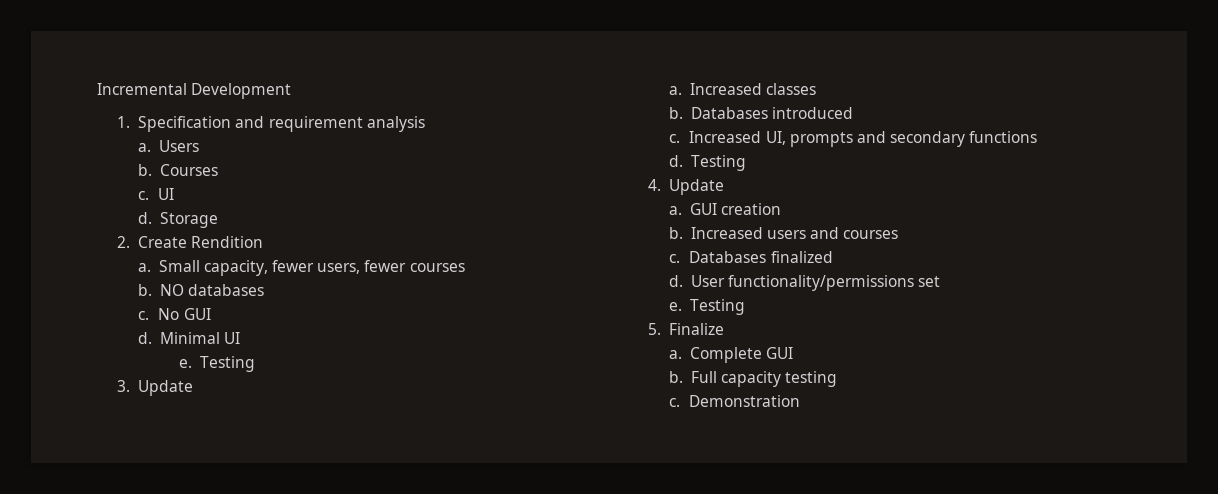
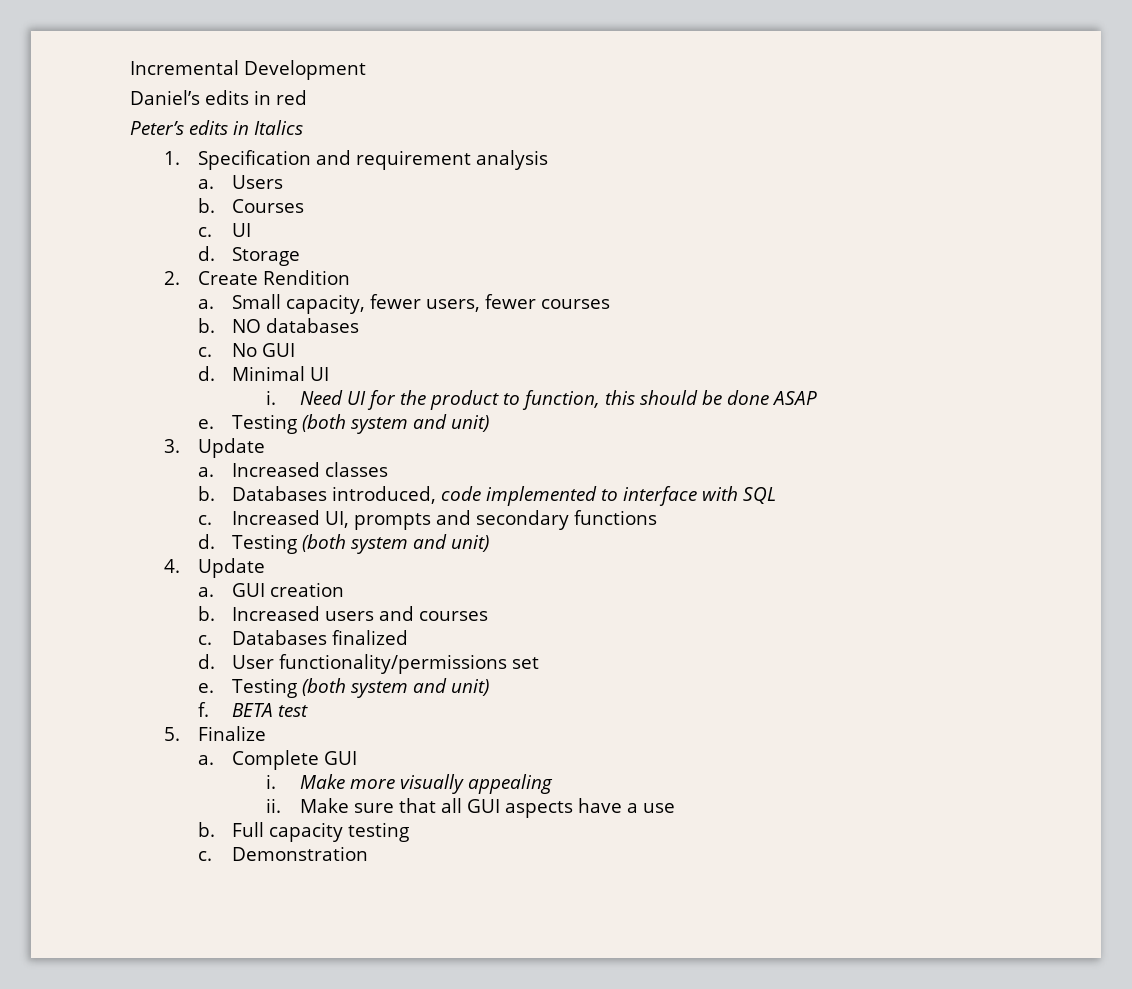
+ Daniel’s edits in red
+ Peter’s edits in Italics
  Minimal UI
- e. Testing
+ i. Need UI for the product to function, this should be done ASAP
+ e. Testing (both system and unit)
- Databases introduced
+ Databases introduced, code implemented to interface with SQL
- d. Testing
+ d. Testing (both system and unit)
  User functionality/permissions set
- e. Testing
+ e. Testing (both system and unit)
+ f. BETA test
+ i. Make more visually appealing
+ ii. Make sure that all GUI aspects have a use

